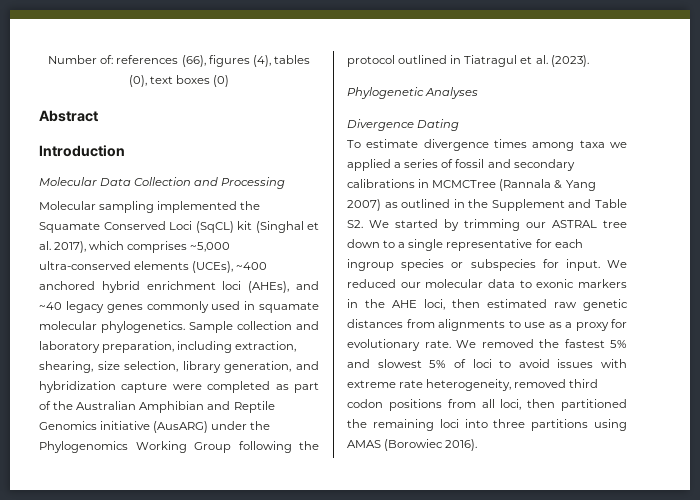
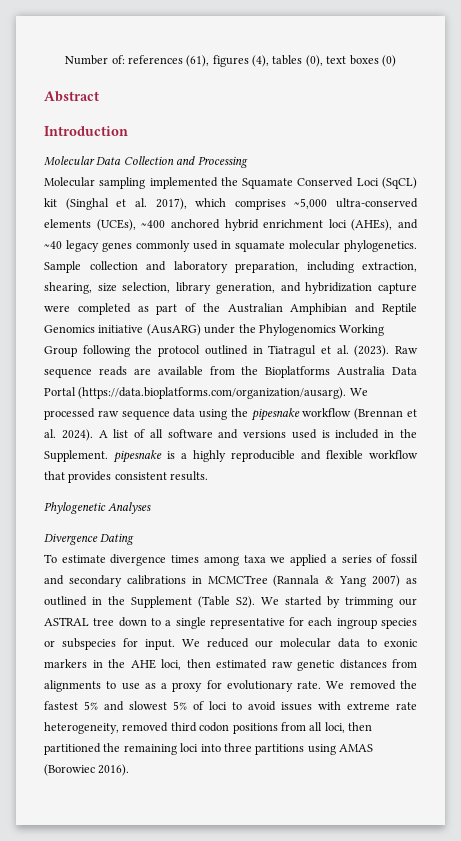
- Number of: references (66), figures (4), tables (0), text boxes (0)
+ Number of: references (61), figures (4), tables (0), text boxes (0)
+ Raw sequence reads are available from the Bioplatforms Australia Data Portal (https://data.bioplatforms.com/organization/ausarg). We processed raw sequence data using the pipesnake workflow (Brennan et al. 2024). A list of all software and versions used is included in the Supplement. pipesnake is a highly reproducible and flexible workflow that provides consistent results.
- To estimate divergence times among taxa we applied a series of fossil and secondary calibrations in MCMCTree (Rannala & Yang 2007) as outlined in the Supplement and Table S2. We started by trimming our ASTRAL tree down to a single representative for each ingroup species or subspecies for input.
+ To estimate divergence times among taxa we applied a series of fossil and secondary calibrations in MCMCTree (Rannala & Yang 2007) as outlined in the Supplement (Table S2). We started by trimming our ASTRAL tree down to a single representative for each ingroup species or subspecies for input.

